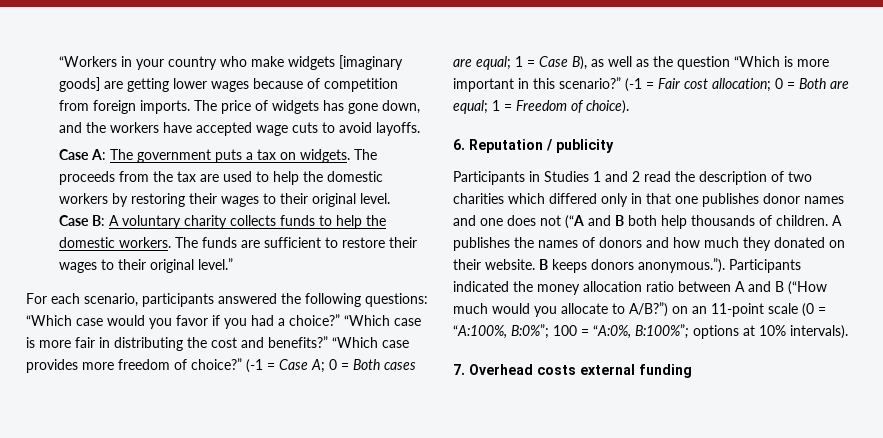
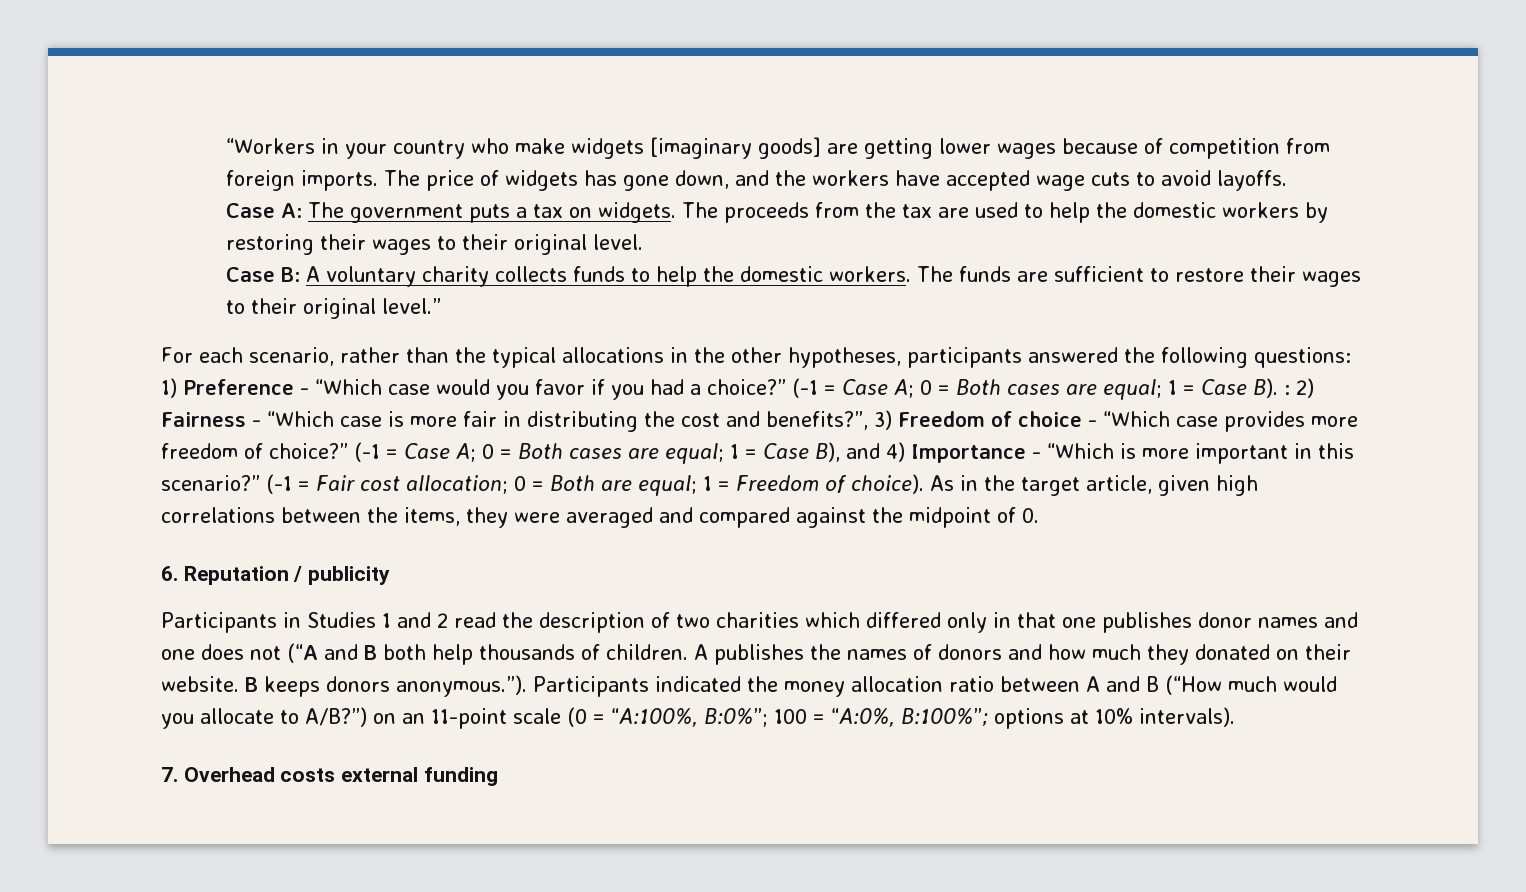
- For each scenario, participants answered the following questions: “Which case would you favor if you had a choice?”
+ For each scenario, rather than the typical allocations in the other hypotheses, participants answered the following questions: 1) Preference - “Which case would you favor if you had a choice?”
- “Which case is more fair in distributing the cost and benefits?” “Which case provides more freedom of choice?”
+ (-1 = Case A; 0 = Both cases are equal; 1 = Case B). : 2) Fairness - “Which case is more fair in distributing the cost and benefits?”, 3) Freedom of choice - “Which case provides more freedom of choice?”
- (-1 = Case A; 0 = Both cases are equal; 1 = Case B), as well as the question “Which is more important in this scenario?”
+ (-1 = Case A; 0 = Both cases are equal; 1 = Case B), and 4) Importance - “Which is more important in this scenario?”
+ As in the target article, given high correlations between the items, they were averaged and compared against the midpoint of 0.

